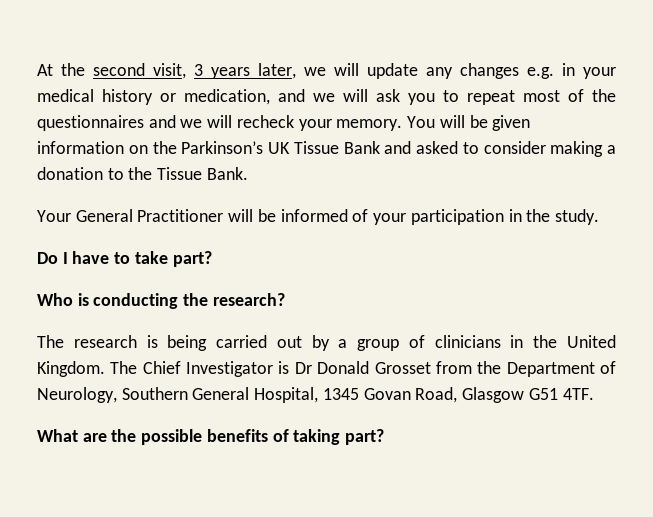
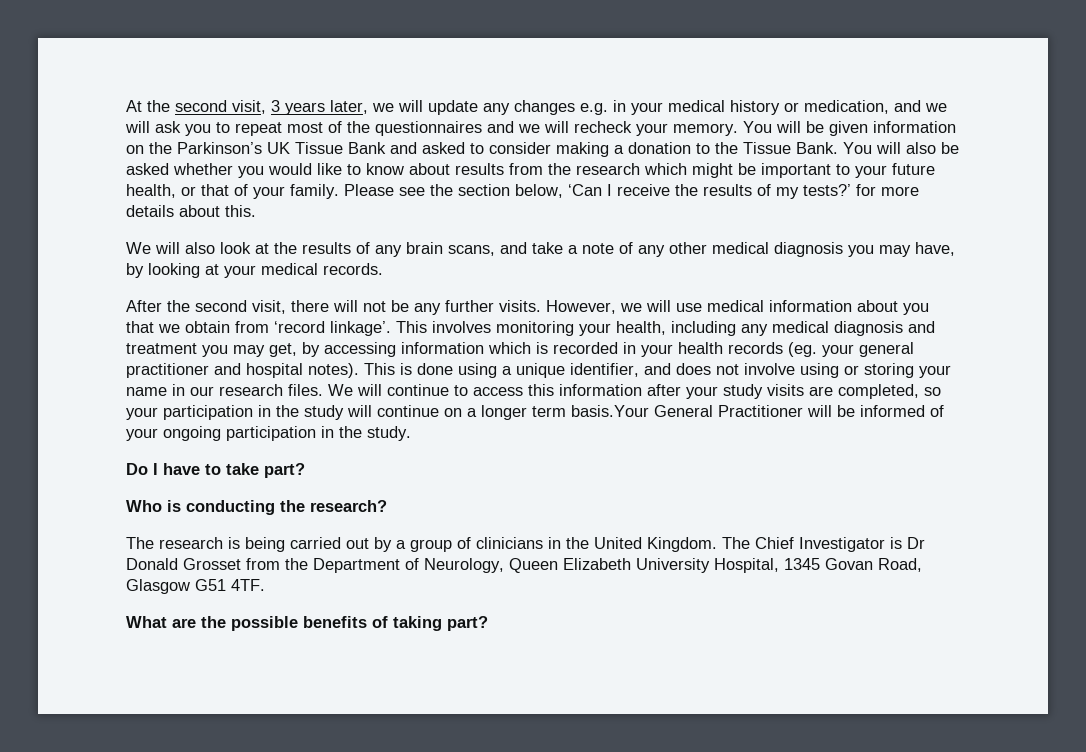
- You will be given information on the Parkinson’s UK Tissue Bank and asked to consider making a donation to the Tissue Bank.
- Your General Practitioner will be informed of your participation in the study.
+ You will be given information on the Parkinson’s UK Tissue Bank and asked to consider making a donation to the Tissue Bank. You will also be asked whether you would like to know about results from the research which might be important to your future health, or that of your family. Please see the section below, ‘Can I receive the results of my tests?’ for more details about this.
+ We will also look at the results of any brain scans, and take a note of any other medical diagnosis you may have, by looking at your medical records.
+ After the second visit, there will not be any further visits. However, we will use medical information about you that we obtain from ‘record linkage’. This involves monitoring your health, including any medical diagnosis and treatment you may get, by accessing information which is recorded in your health records (eg. your general practitioner and hospital notes). This is done using a unique identifier, and does not involve using or storing your name in our research files. We will continue to access this information after your study visits are completed, so your participation in the study will continue on a longer term basis.Your General Practitioner will be informed of your ongoing participation in the study.
- The Chief Investigator is Dr Donald Grosset from the Department of Neurology, Southern General Hospital, 1345 Govan Road, Glasgow G51 4TF.
+ The Chief Investigator is Dr Donald Grosset from the Department of Neurology, Queen Elizabeth University Hospital, 1345 Govan Road, Glasgow G51 4TF.

